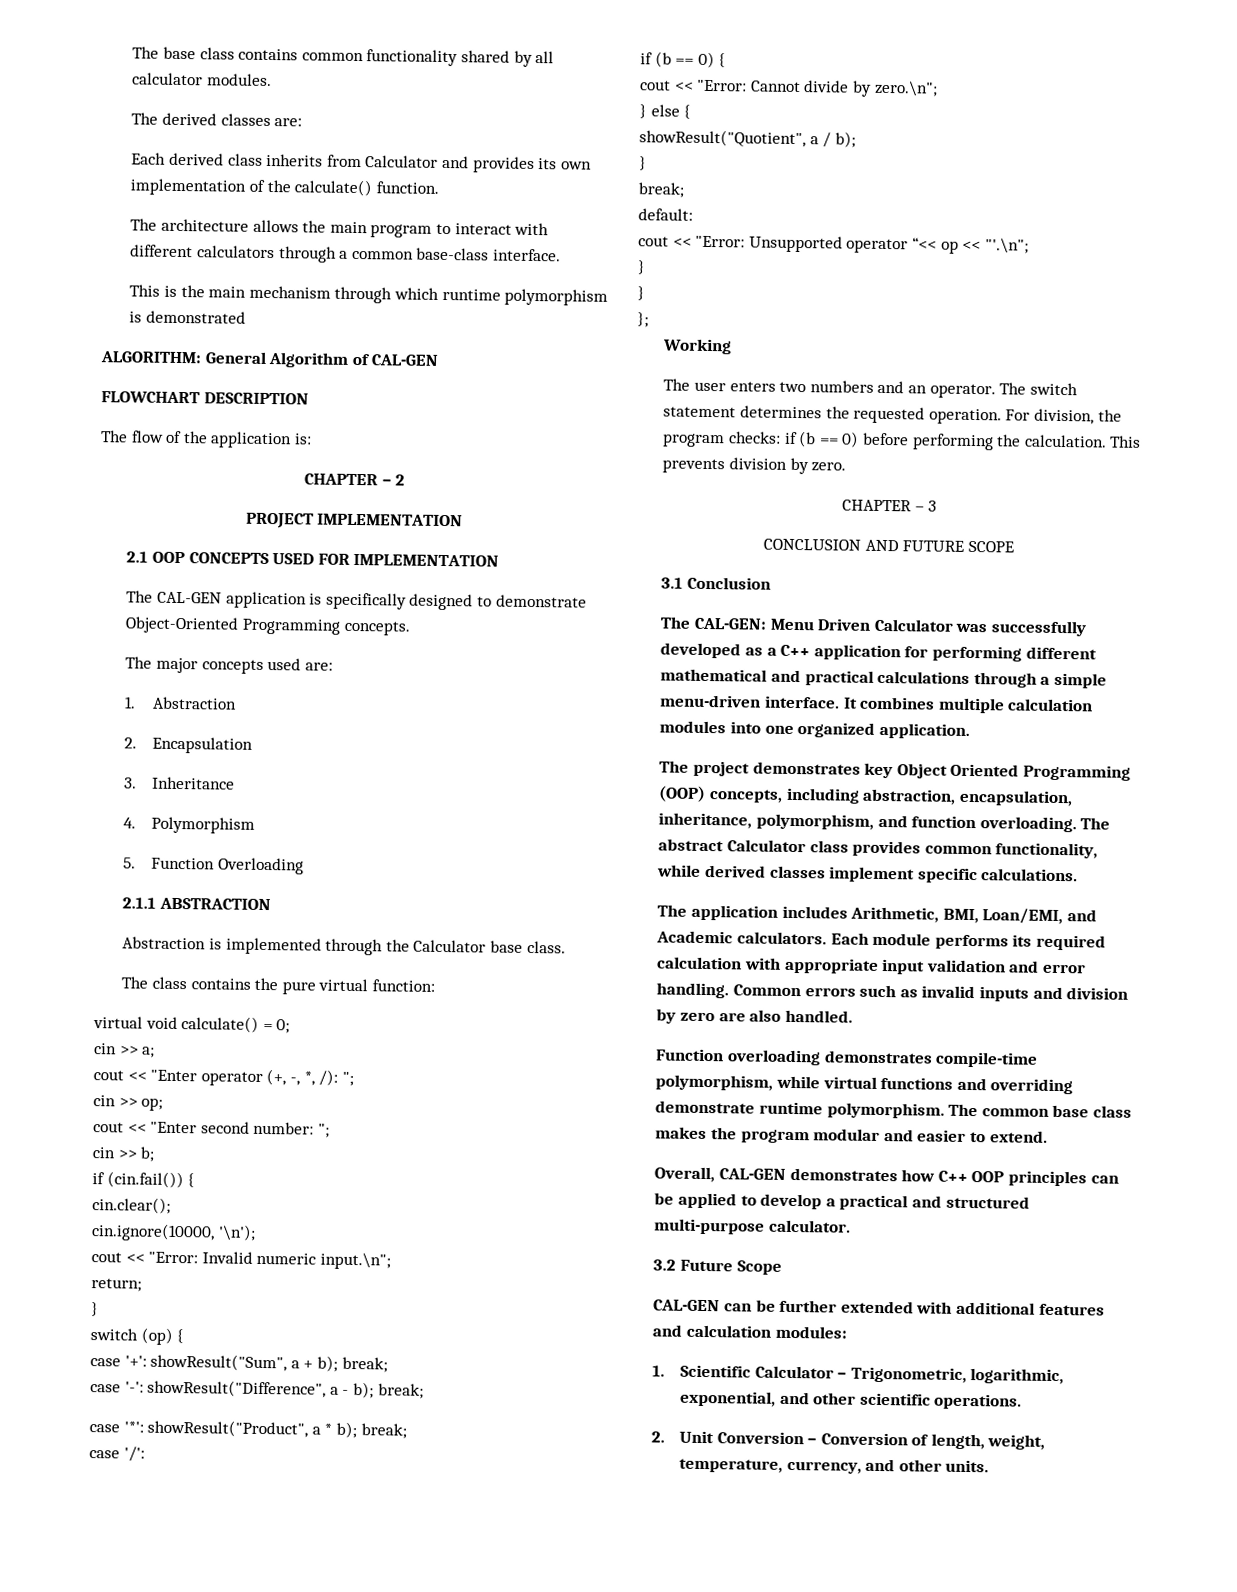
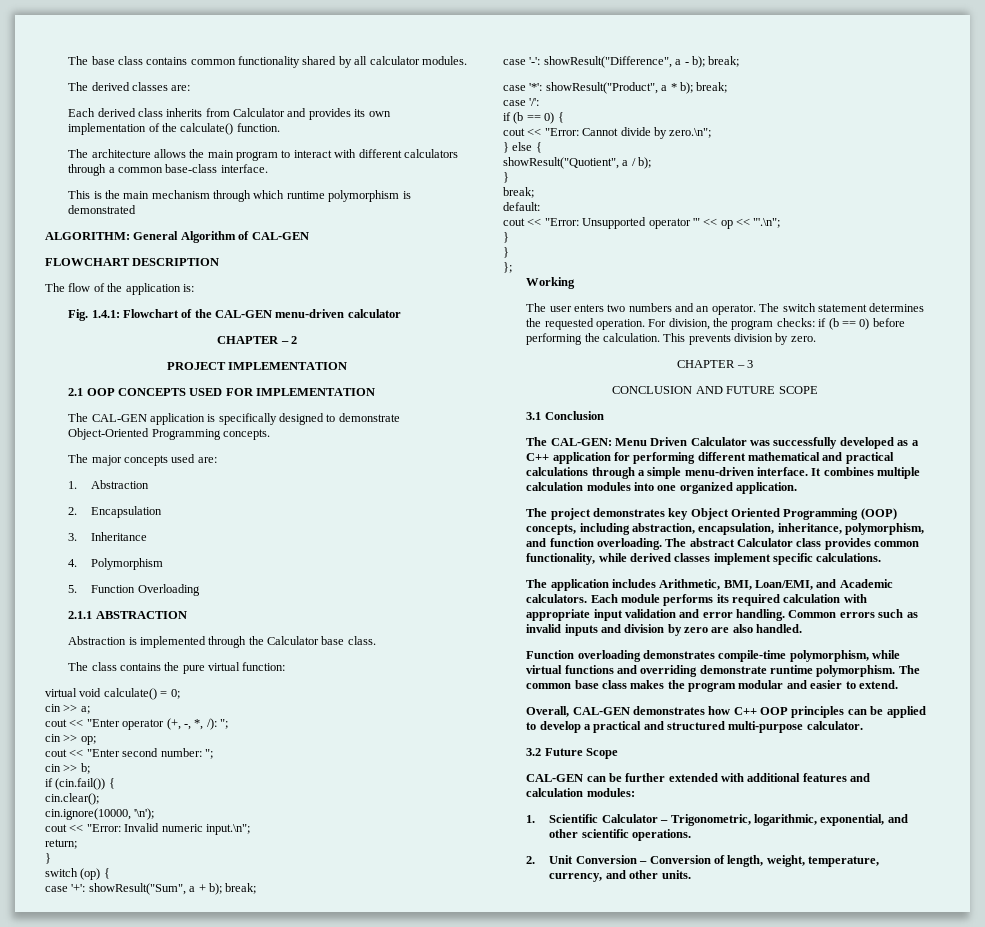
+ Fig. 1.4.1: Flowchart of the CAL-GEN menu-driven calculator
- cout << "Error: Unsupported operator “<< op << "'.\n";
+ cout << "Error: Unsupported operator '" << op << "'.\n";

